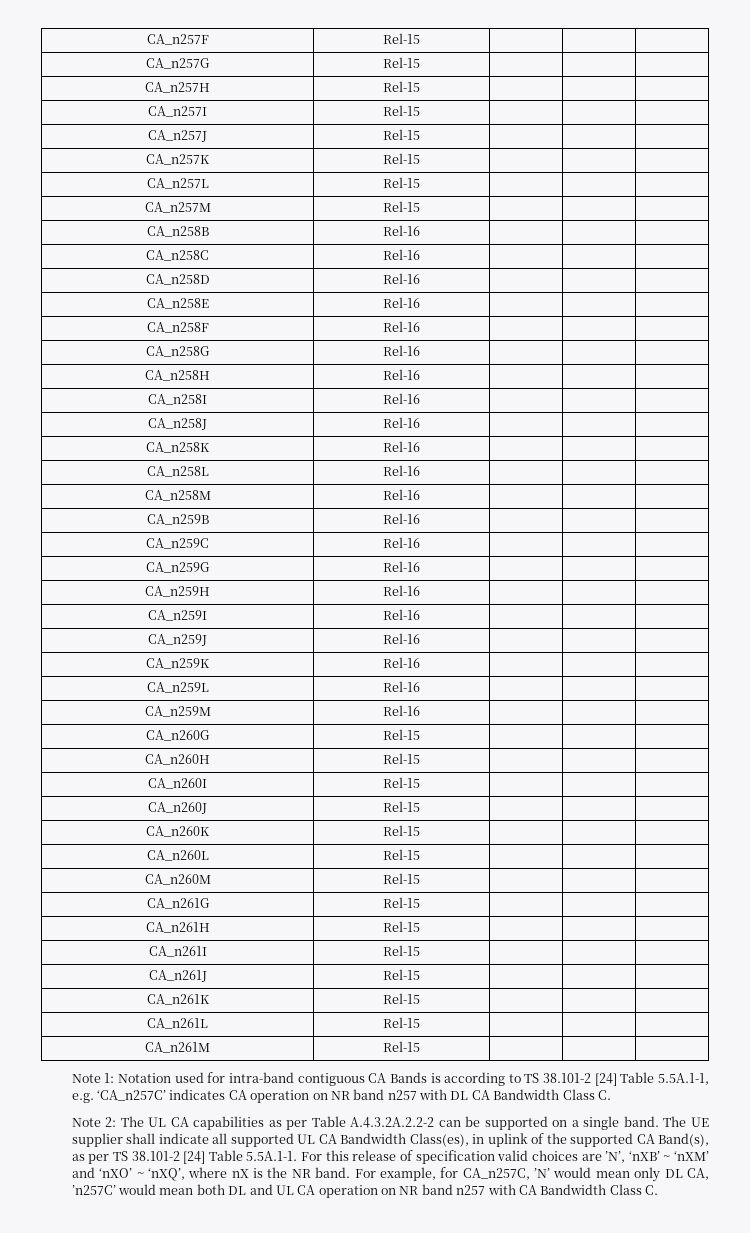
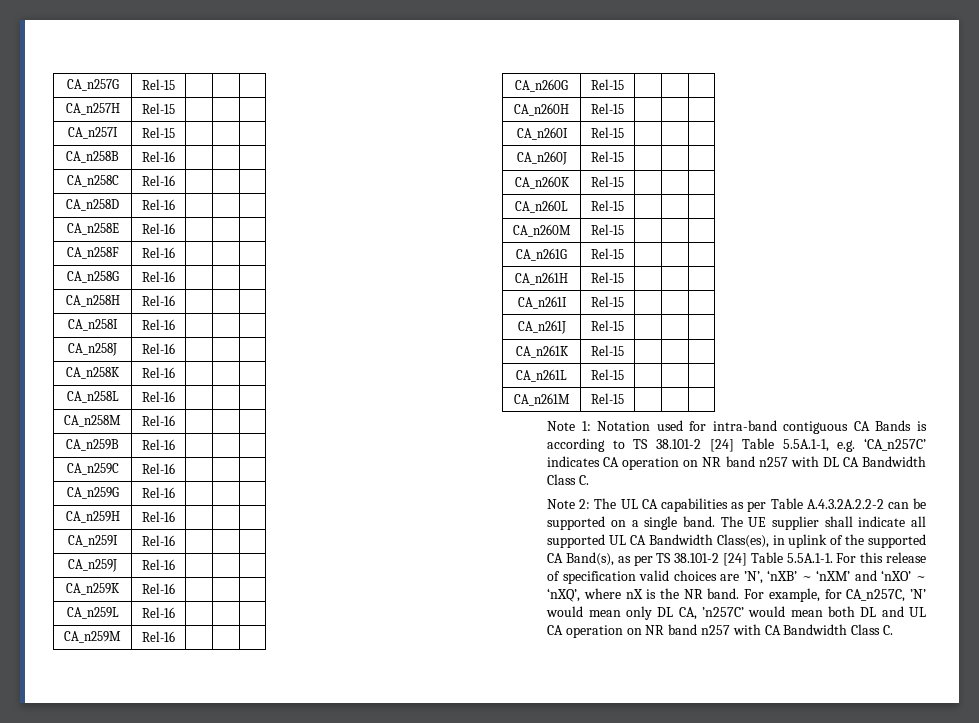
- CA_n257F | Rel-15 | | |
- CA_n257J | Rel-15 | | |
- CA_n257K | Rel-15 | | |
- CA_n257L | Rel-15 | | |
- CA_n257M | Rel-15 | | |

